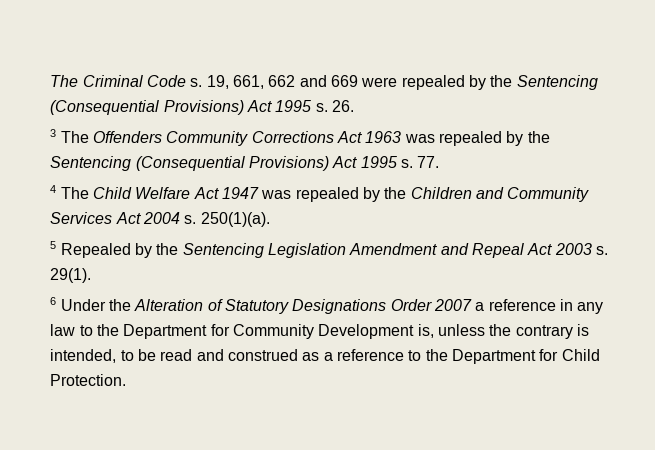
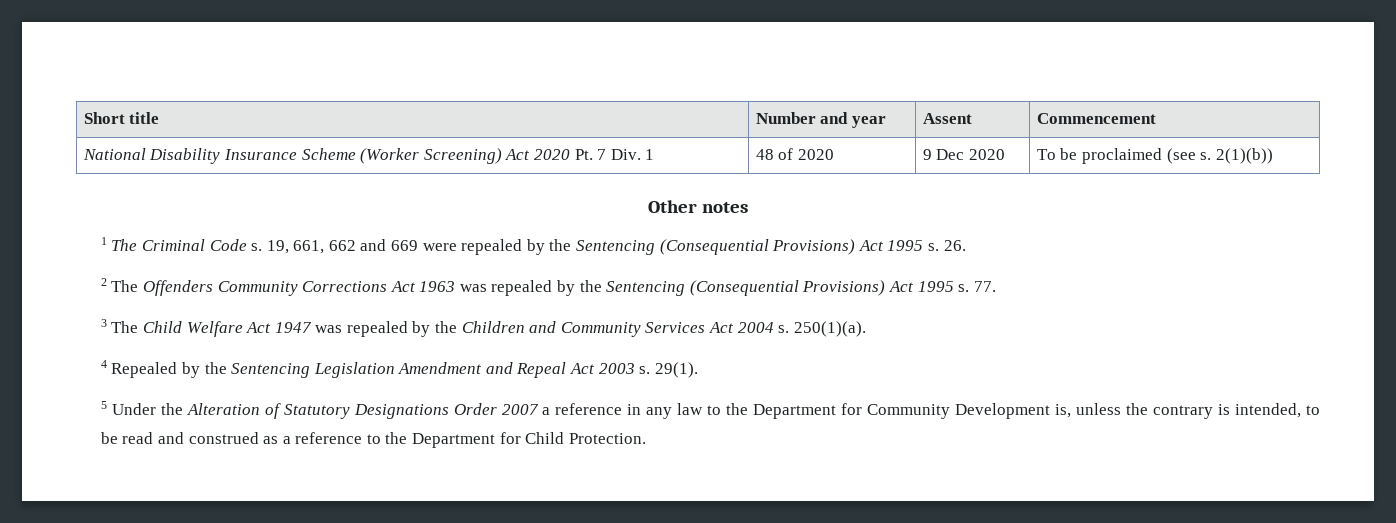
- The Criminal Code s.
+ Short title | Number and year | Assent | Commencement
+ National Disability Insurance Scheme (Worker Screening) Act 2020 Pt. 7 Div. 1 | 48 of 2020 | 9 Dec 2020 | To be proclaimed (see s. 2(1)(b))
+ Other notes
+ 1 The Criminal Code s.
- 3 The Offenders Community Corrections Act 1963 was repealed by the Sentencing (Consequential Provisions) Act 1995 s.
+ 2 The Offenders Community Corrections Act 1963 was repealed by the Sentencing (Consequential Provisions) Act 1995 s.
- 4 The Child Welfare Act 1947 was repealed by the Children and Community Services Act 2004 s.
+ 3 The Child Welfare Act 1947 was repealed by the Children and Community Services Act 2004 s.
- 5 Repealed by the Sentencing Legislation Amendment and Repeal Act 2003 s.
+ 4 Repealed by the Sentencing Legislation Amendment and Repeal Act 2003 s.
- 6 Under the Alteration of Statutory Designations Order 2007 a reference in any law to the Department for Community Development is, unless the contrary is intended, to be read and construed as a reference to the Department for Child Protection.
+ 5 Under the Alteration of Statutory Designations Order 2007 a reference in any law to the Department for Community Development is, unless the contrary is intended, to be read and construed as a reference to the Department for Child Protection.

